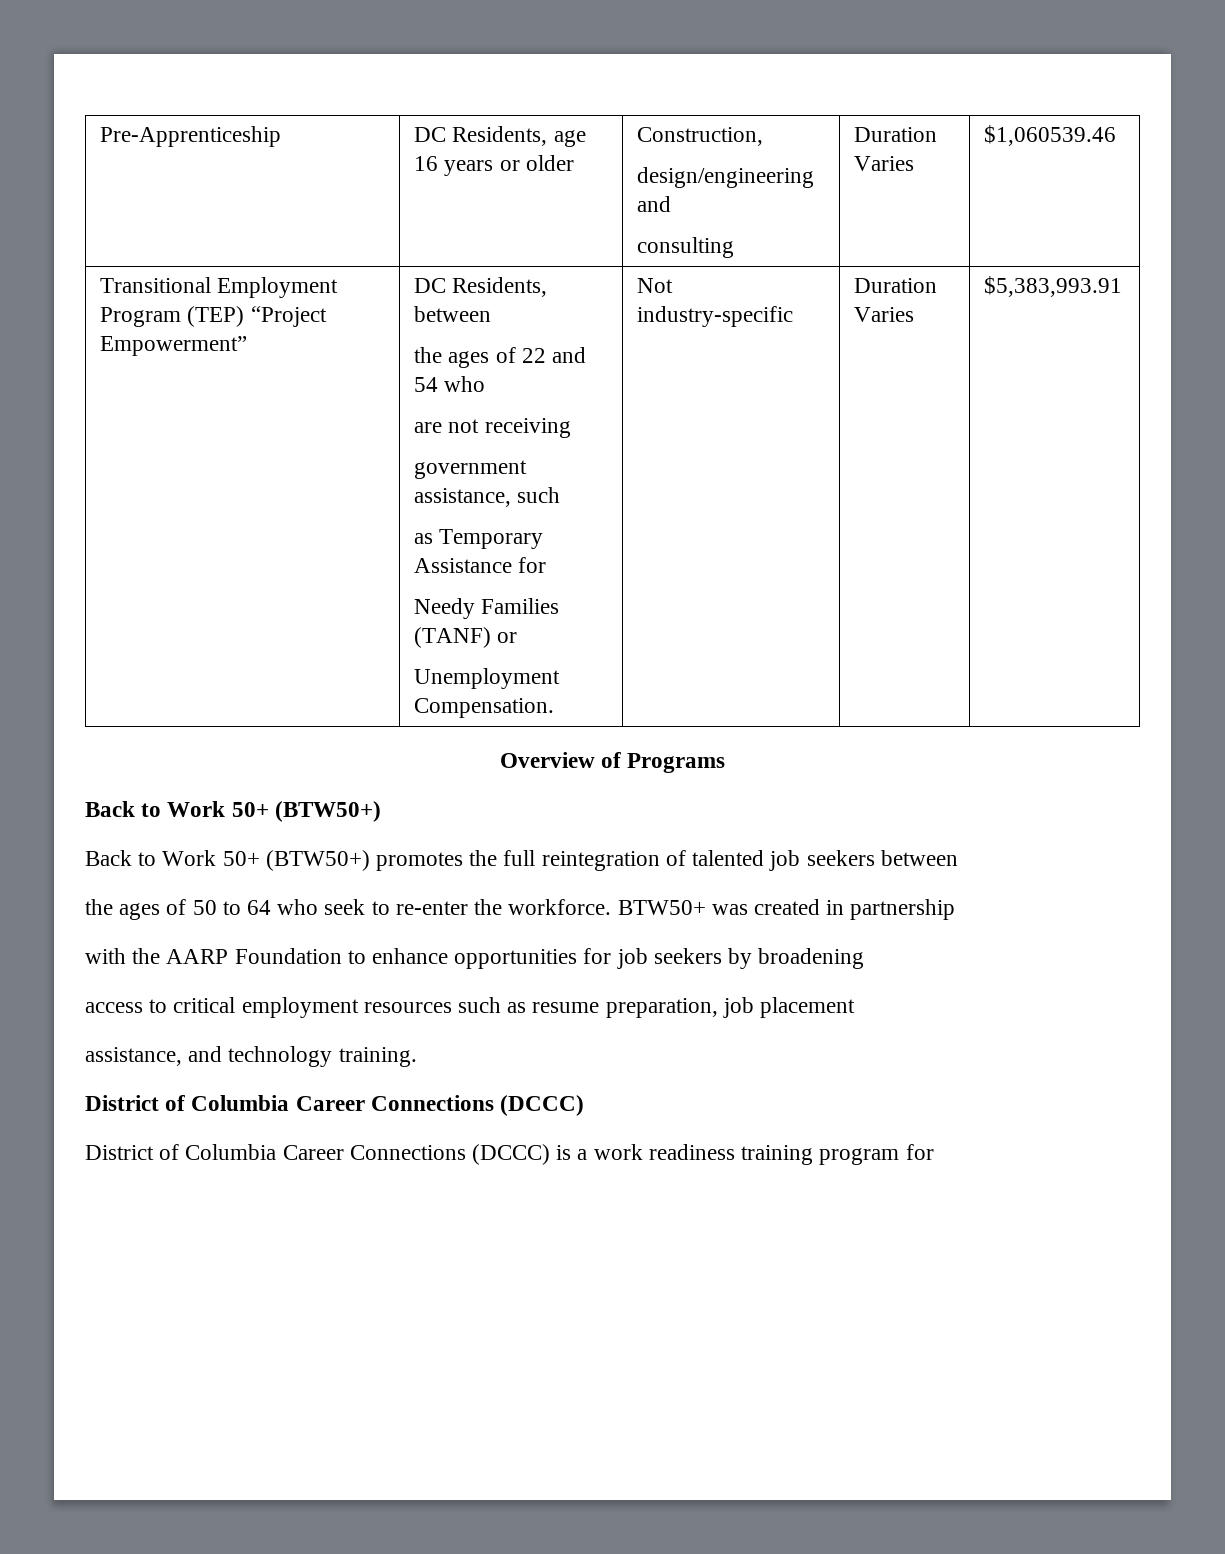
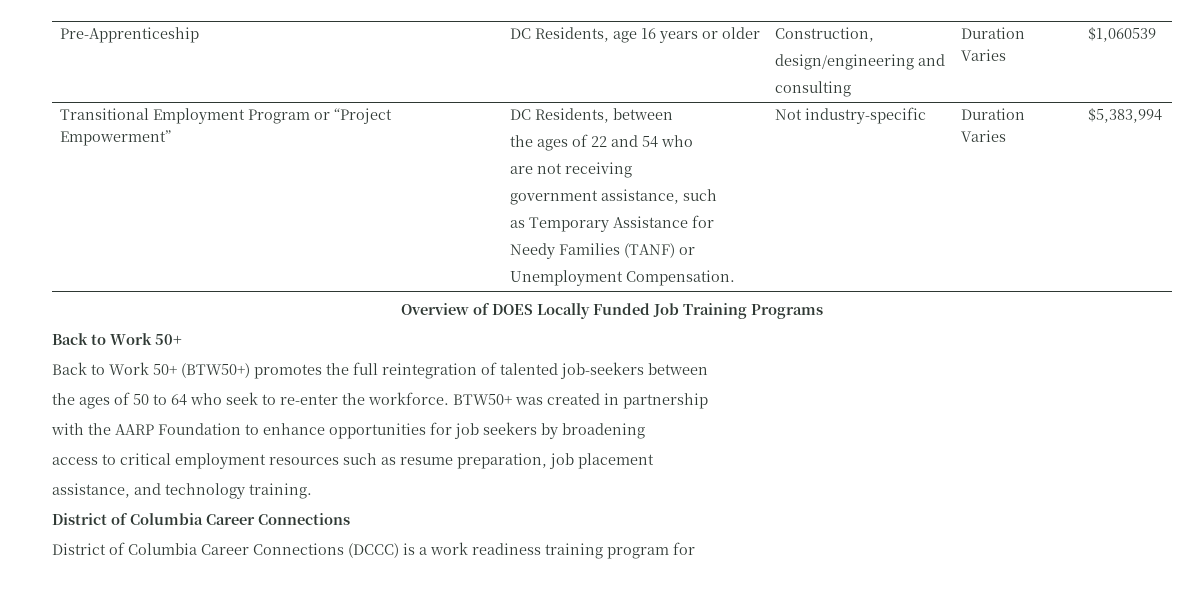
  Pre-Apprenticeship | DC Residents, age 16 years or older | Construction,
  design/engineering and
- consulting | Duration Varies | $1,060539.46
+ consulting | Duration Varies | $1,060539
- Transitional Employment Program (TEP) “Project Empowerment” | DC Residents, between
+ Transitional Employment Program or “Project Empowerment” | DC Residents, between
  the ages of 22 and 54 who
  are not receiving
  government assistance, such
  as Temporary Assistance for
  Needy Families (TANF) or
- Unemployment Compensation. | Not industry-specific | Duration Varies | $5,383,993.91
+ Unemployment Compensation. | Not industry-specific | Duration Varies | $5,383,994
- Overview of Programs
- Back to Work 50+ (BTW50+)
+ Overview of DOES Locally Funded Job Training Programs
+ Back to Work 50+
- Back to Work 50+ (BTW50+) promotes the full reintegration of talented job seekers between
+ Back to Work 50+ (BTW50+) promotes the full reintegration of talented job-seekers between
  assistance, and technology training.
- District of Columbia Career Connections (DCCC)
+ District of Columbia Career Connections

